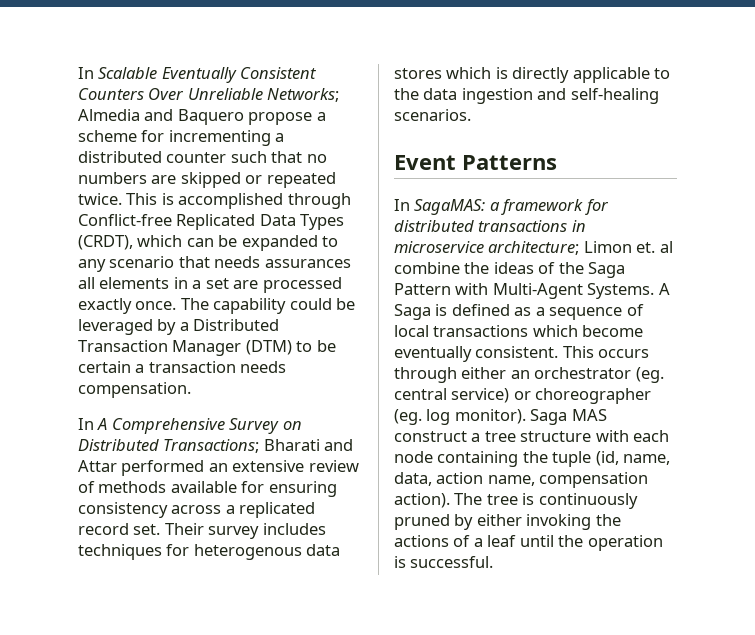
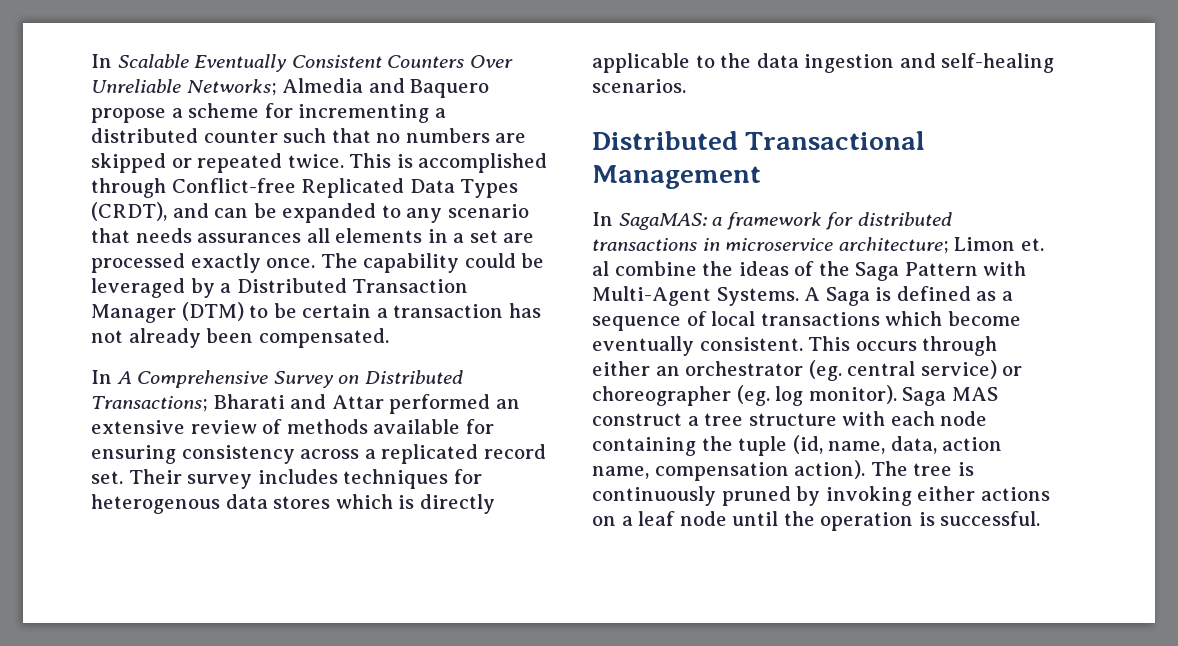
- This is accomplished through Conflict-free Replicated Data Types (CRDT), which can be expanded to any scenario that needs assurances all elements in a set are processed exactly once.
+ This is accomplished through Conflict-free Replicated Data Types (CRDT), and can be expanded to any scenario that needs assurances all elements in a set are processed exactly once.
- The capability could be leveraged by a Distributed Transaction Manager (DTM) to be certain a transaction needs compensation.
+ The capability could be leveraged by a Distributed Transaction Manager (DTM) to be certain a transaction has not already been compensated.
- Event Patterns
+ Distributed Transactional Management
- The tree is continuously pruned by either invoking the actions of a leaf until the operation is successful.
+ The tree is continuously pruned by invoking either actions on a leaf node until the operation is successful.

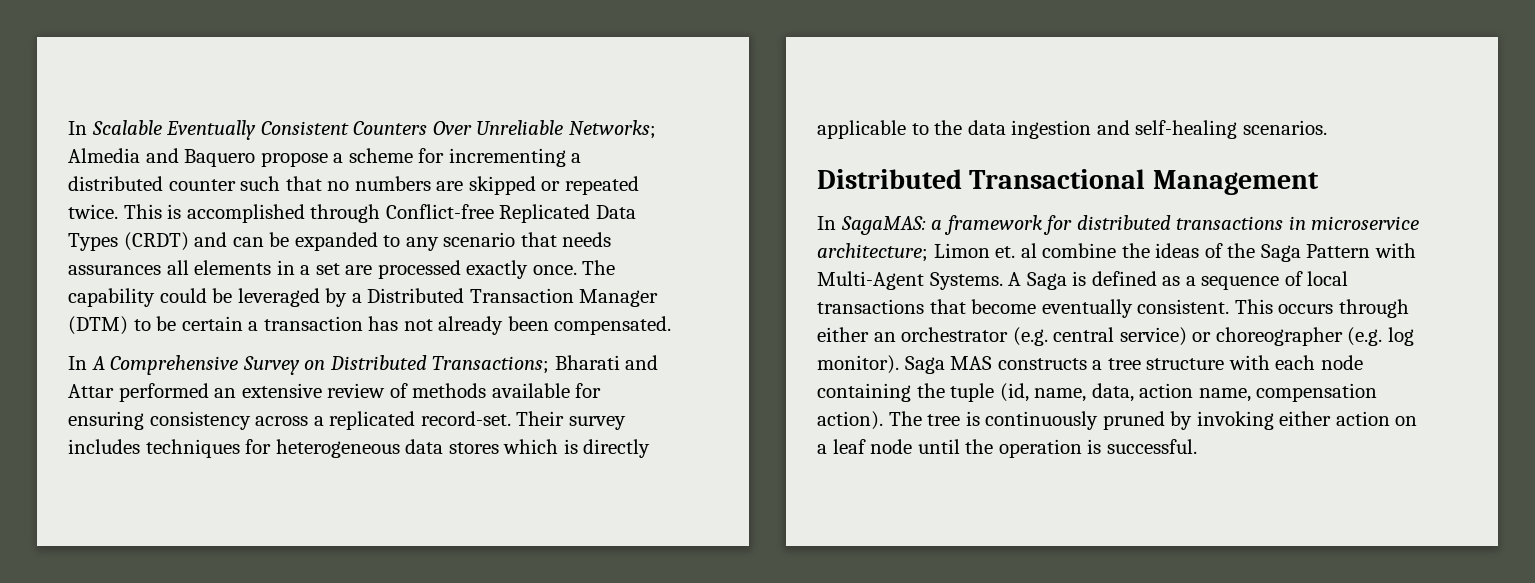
- This is accomplished through Conflict-free Replicated Data Types (CRDT), and can be expanded to any scenario that needs assurances all elements in a set are processed exactly once.
+ This is accomplished through Conflict-free Replicated Data Types (CRDT) and can be expanded to any scenario that needs assurances all elements in a set are processed exactly once.
- In A Comprehensive Survey on Distributed Transactions; Bharati and Attar performed an extensive review of methods available for ensuring consistency across a replicated record set.
+ In A Comprehensive Survey on Distributed Transactions; Bharati and Attar performed an extensive review of methods available for ensuring consistency across a replicated record-set.
- Their survey includes techniques for heterogenous data stores which is directly applicable to the data ingestion and self-healing scenarios.
+ Their survey includes techniques for heterogeneous data stores which is directly applicable to the data ingestion and self-healing scenarios.
- A Saga is defined as a sequence of local transactions which become eventually consistent.
+ A Saga is defined as a sequence of local transactions that become eventually consistent.
- This occurs through either an orchestrator (eg. central service) or choreographer (eg. log monitor).
+ This occurs through either an orchestrator (e.g. central service) or choreographer (e.g. log monitor).
- Saga MAS construct a tree structure with each node containing the tuple (id, name, data, action name, compensation action).
+ Saga MAS constructs a tree structure with each node containing the tuple (id, name, data, action name, compensation action).
- The tree is continuously pruned by invoking either actions on a leaf node until the operation is successful.
+ The tree is continuously pruned by invoking either action on a leaf node until the operation is successful.

